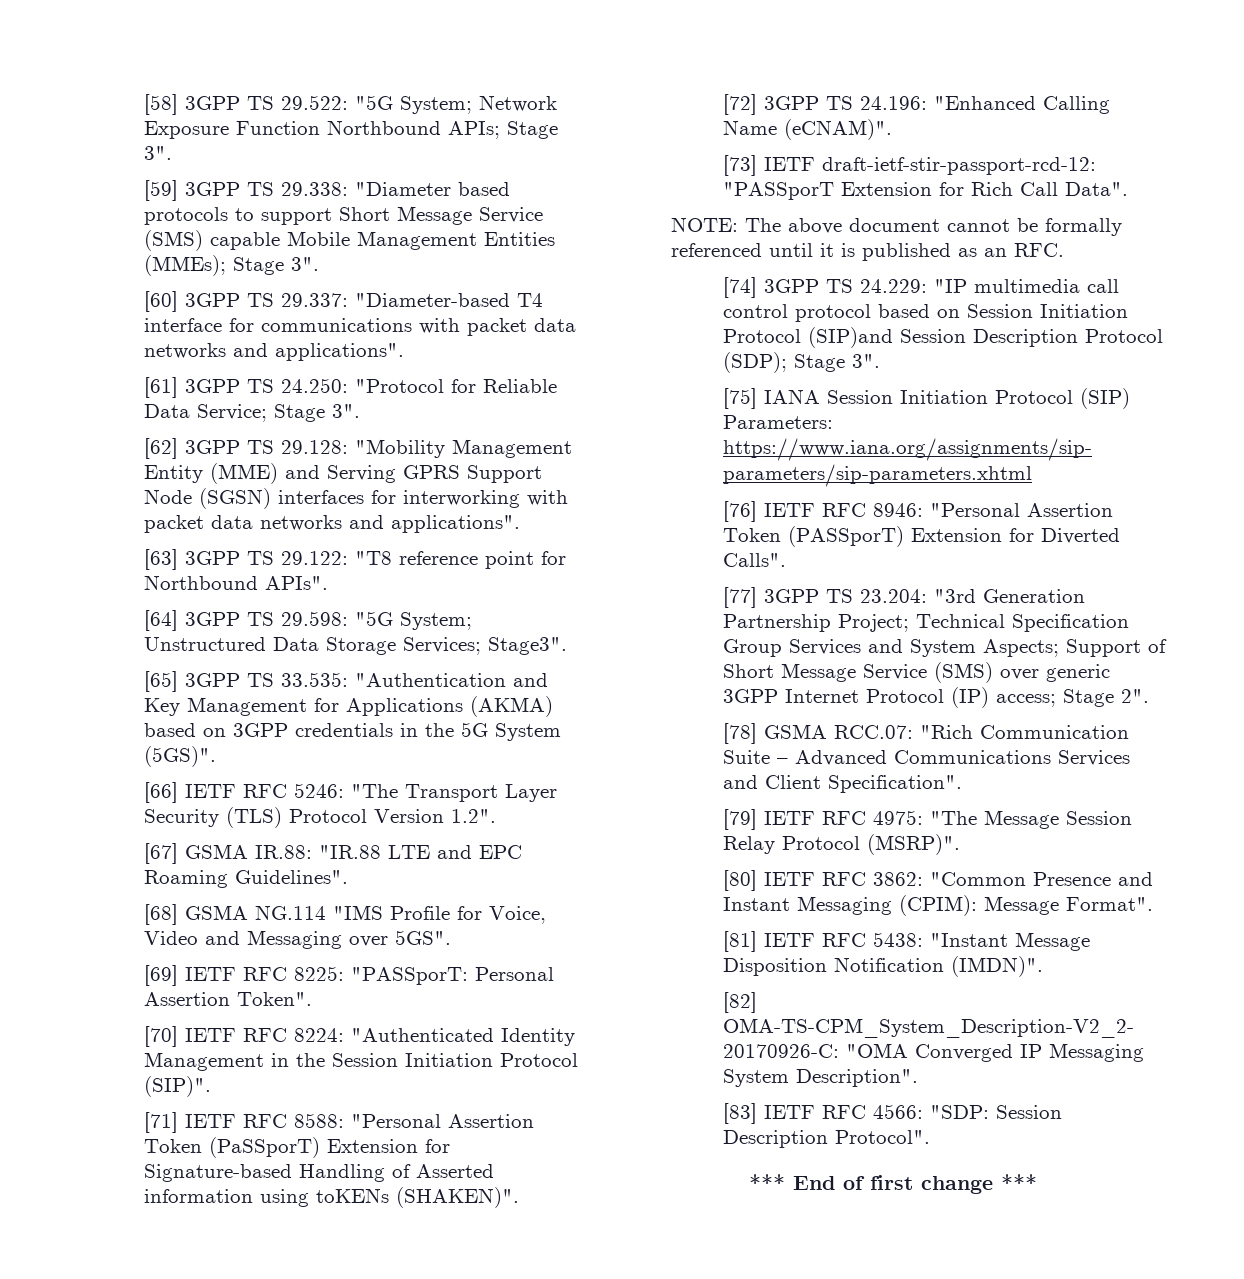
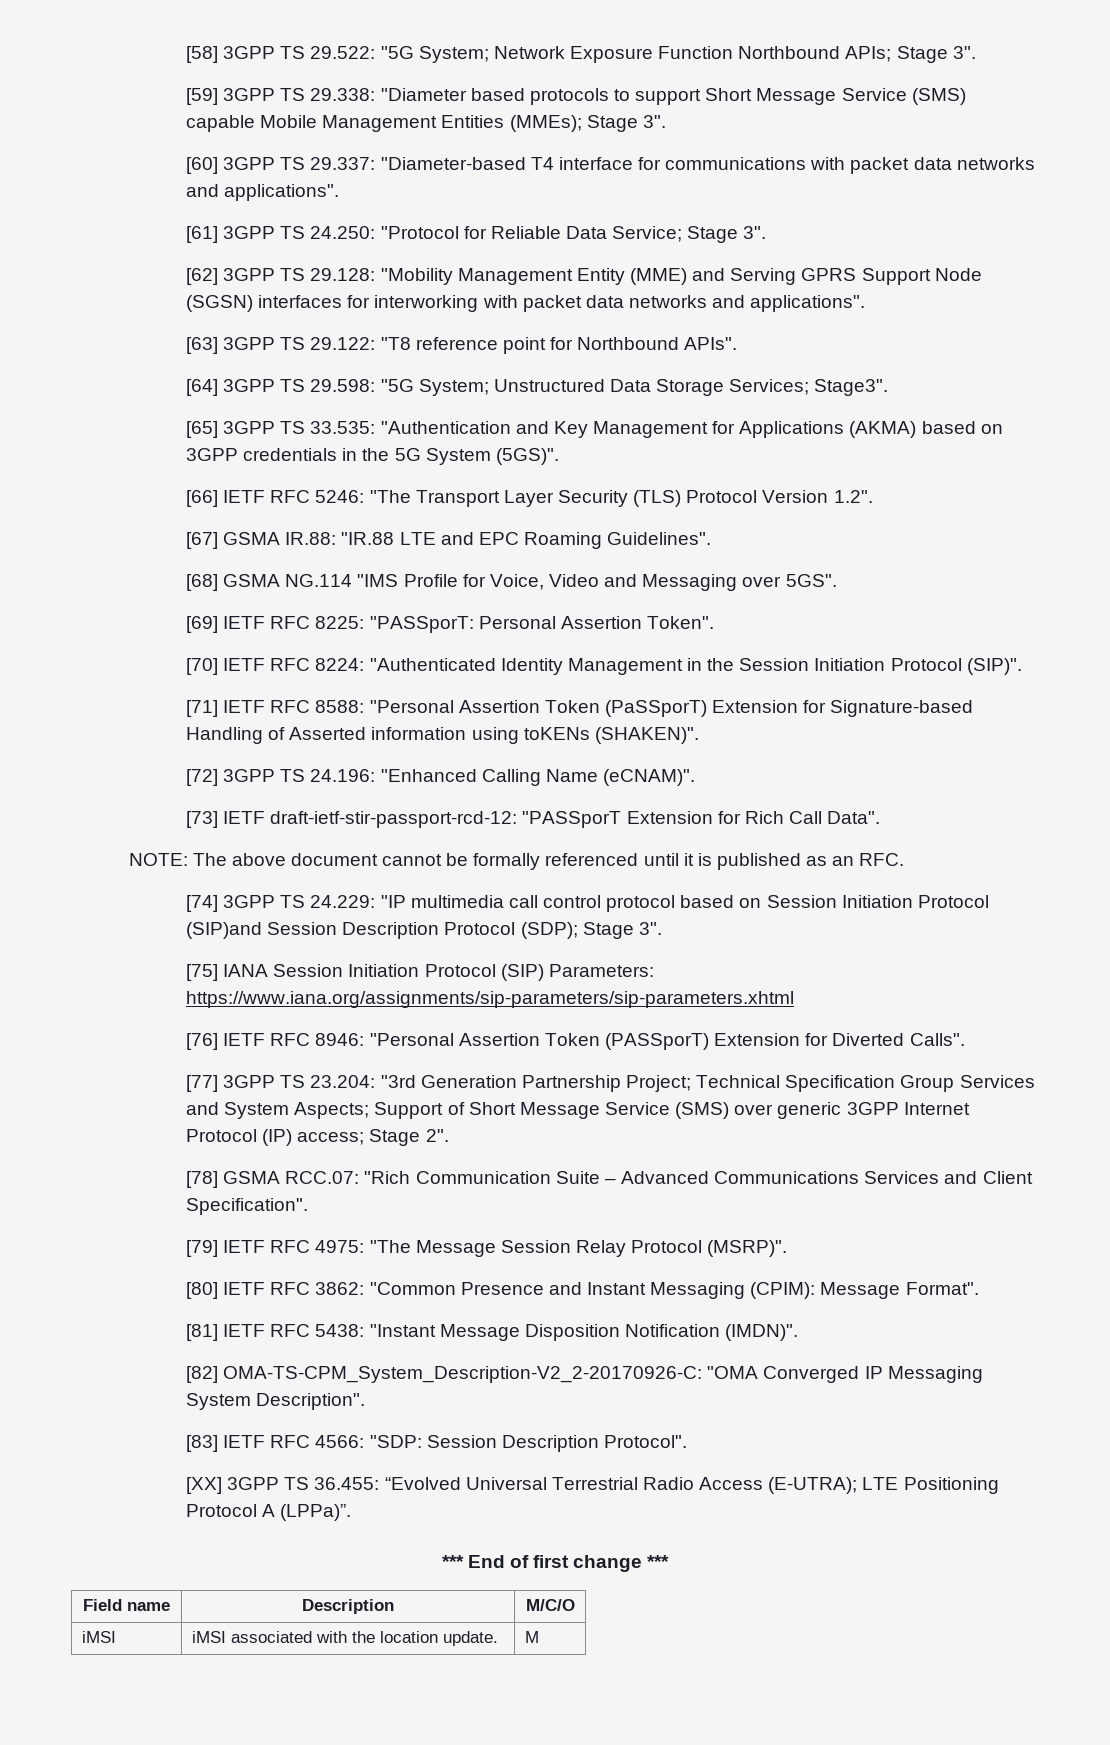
+ [XX] 3GPP TS 36.455: “Evolved Universal Terrestrial Radio Access (E-UTRA); LTE Positioning Protocol A (LPPa)”.
+ Field name | Description | M/C/O
+ iMSI | iMSI associated with the location update. | M

